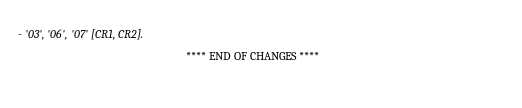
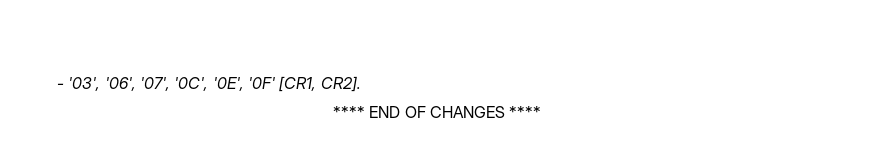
- - '03', '06', '07' [CR1, CR2].
+ - '03', '06', '07', '0C', '0E', '0F' [CR1, CR2].

